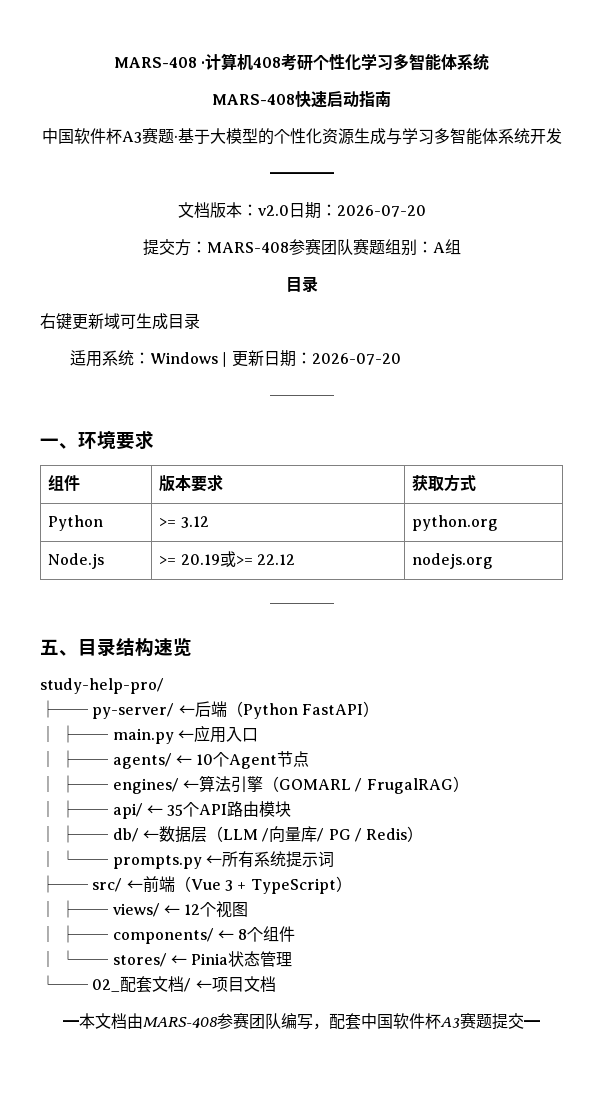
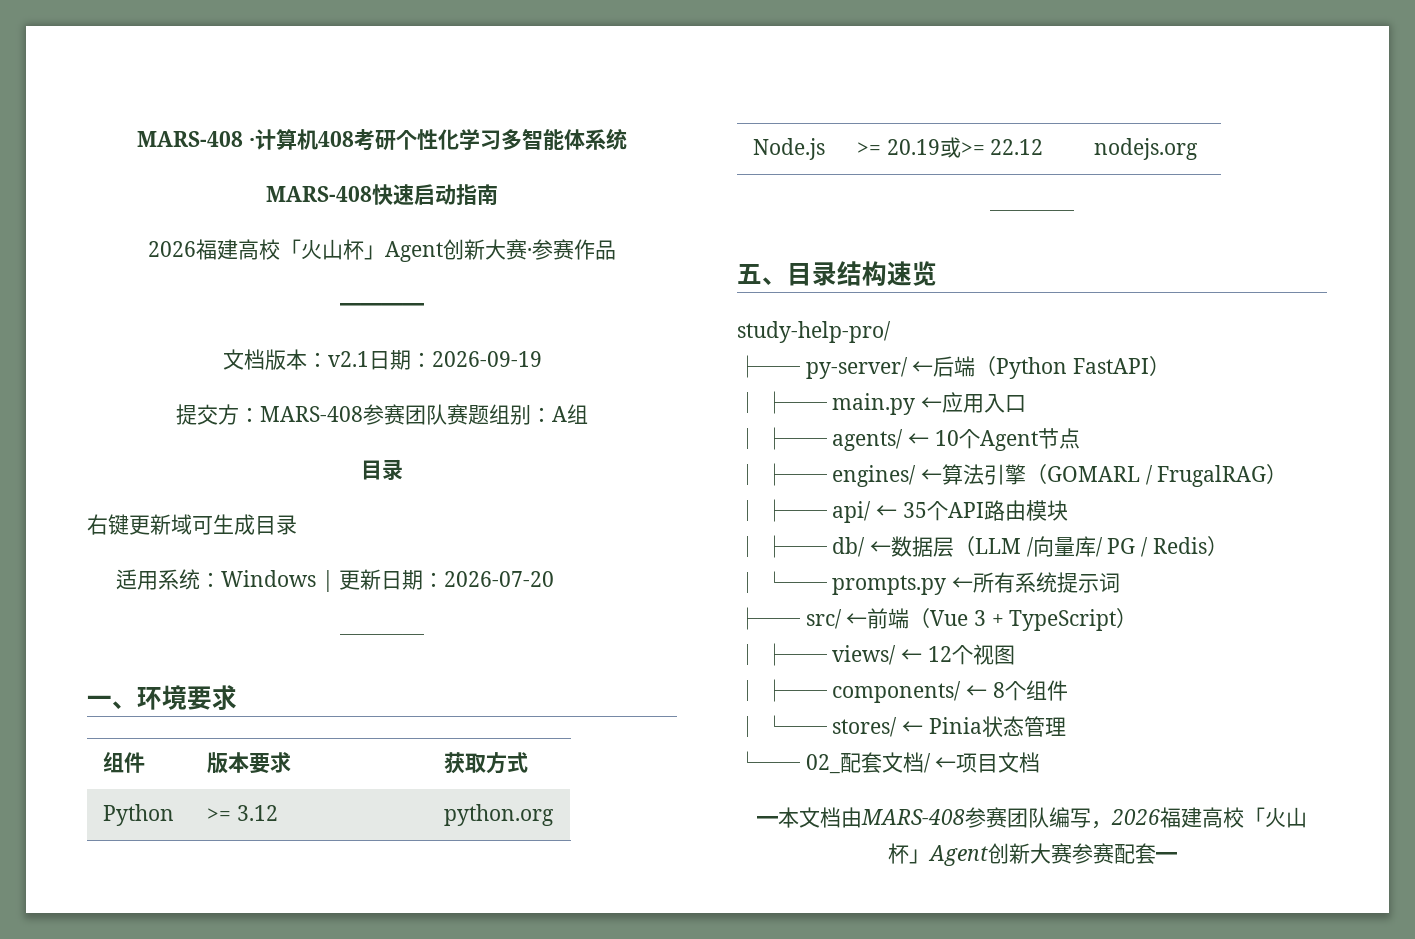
- 中国软件杯A3赛题·基于大模型的个性化资源生成与学习多智能体系统开发
+ 2026福建高校「火山杯」Agent创新大赛·参赛作品
- 文档版本：v2.0日期：2026-07-20
+ 文档版本：v2.1日期：2026-09-19
- ━本文档由MARS-408参赛团队编写，配套中国软件杯A3赛题提交━
+ ━本文档由MARS-408参赛团队编写，2026福建高校「火山杯」Agent创新大赛参赛配套━

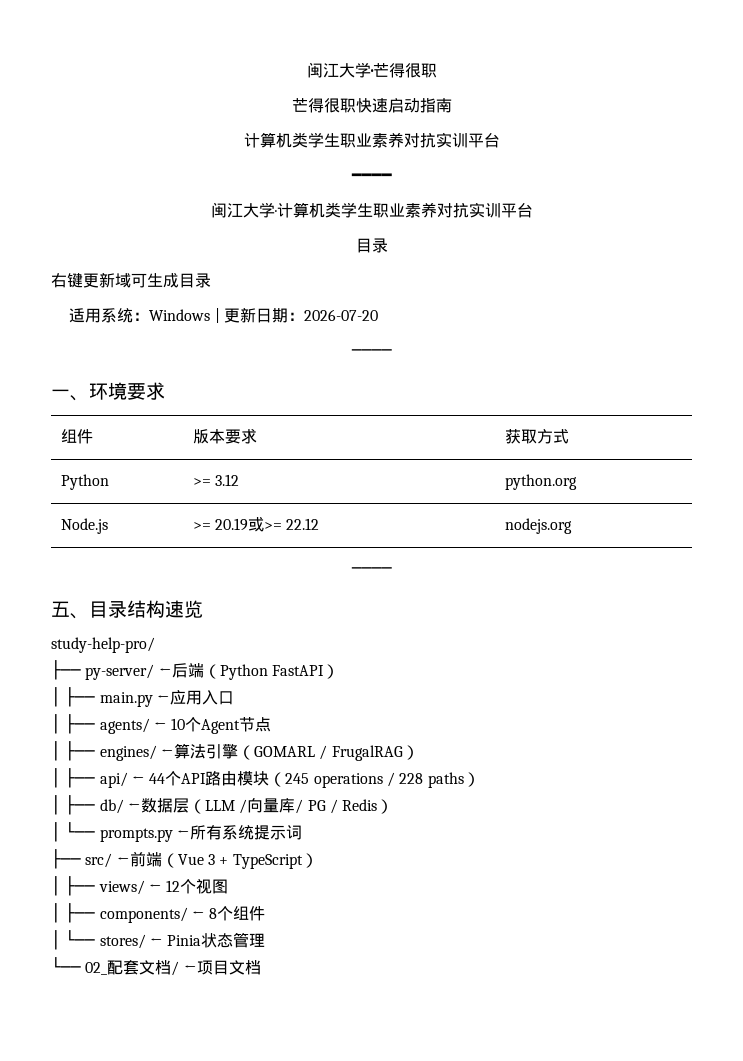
- MARS-408 ·计算机408考研个性化学习多智能体系统
- MARS-408快速启动指南
- 2026福建高校「火山杯」Agent创新大赛·参赛作品
+ 闽江大学·芒得很职
+ 芒得很职快速启动指南
+ 计算机类学生职业素养对抗实训平台
  ━━━━
- 文档版本：v2.1日期：2026-09-19
- 提交方：MARS-408参赛团队赛题组别：A组
+ 闽江大学·计算机类学生职业素养对抗实训平台
- │ ├── api/ ← 35个API路由模块
+ │ ├── api/ ← 44个API路由模块（245 operations / 228 paths）
- ━本文档由MARS-408参赛团队编写，2026福建高校「火山杯」Agent创新大赛参赛配套━

